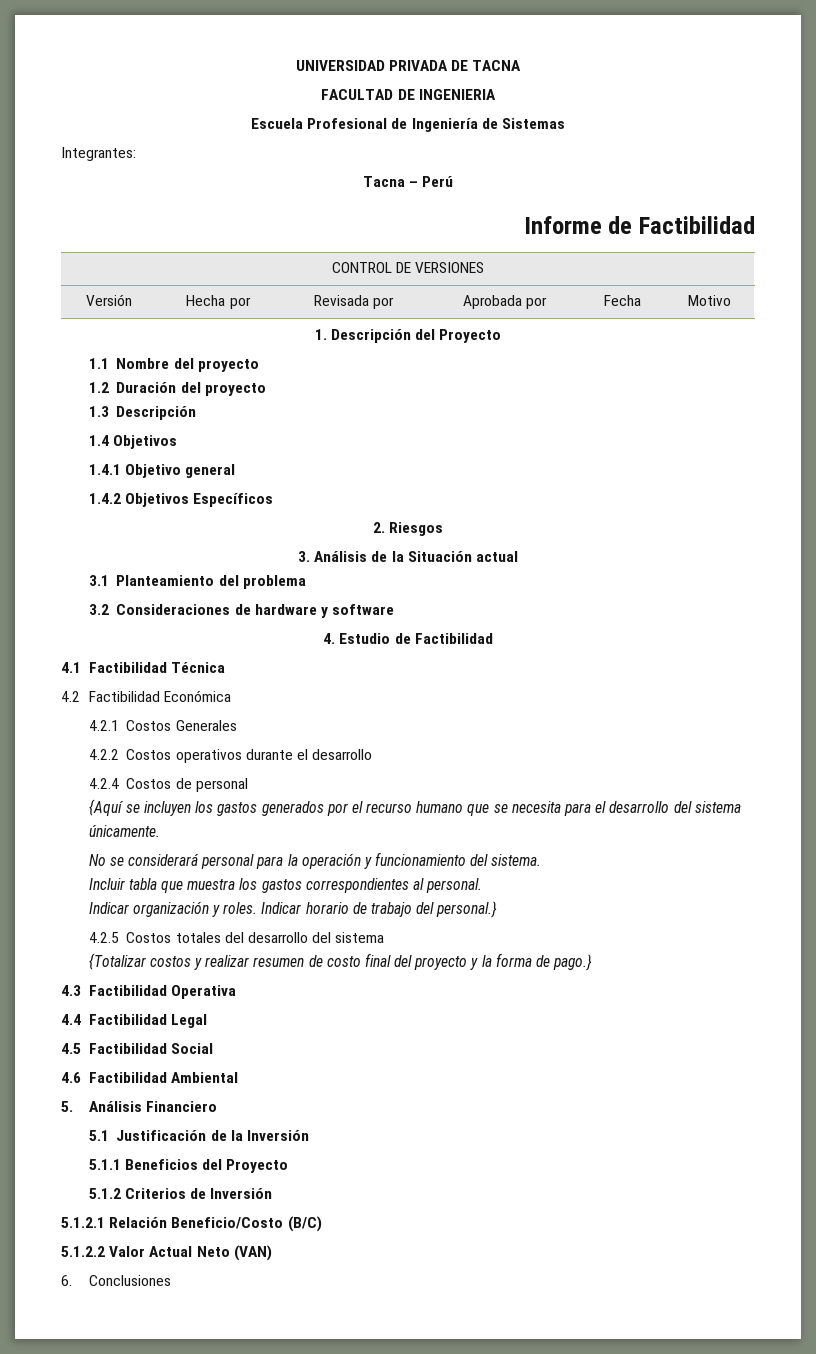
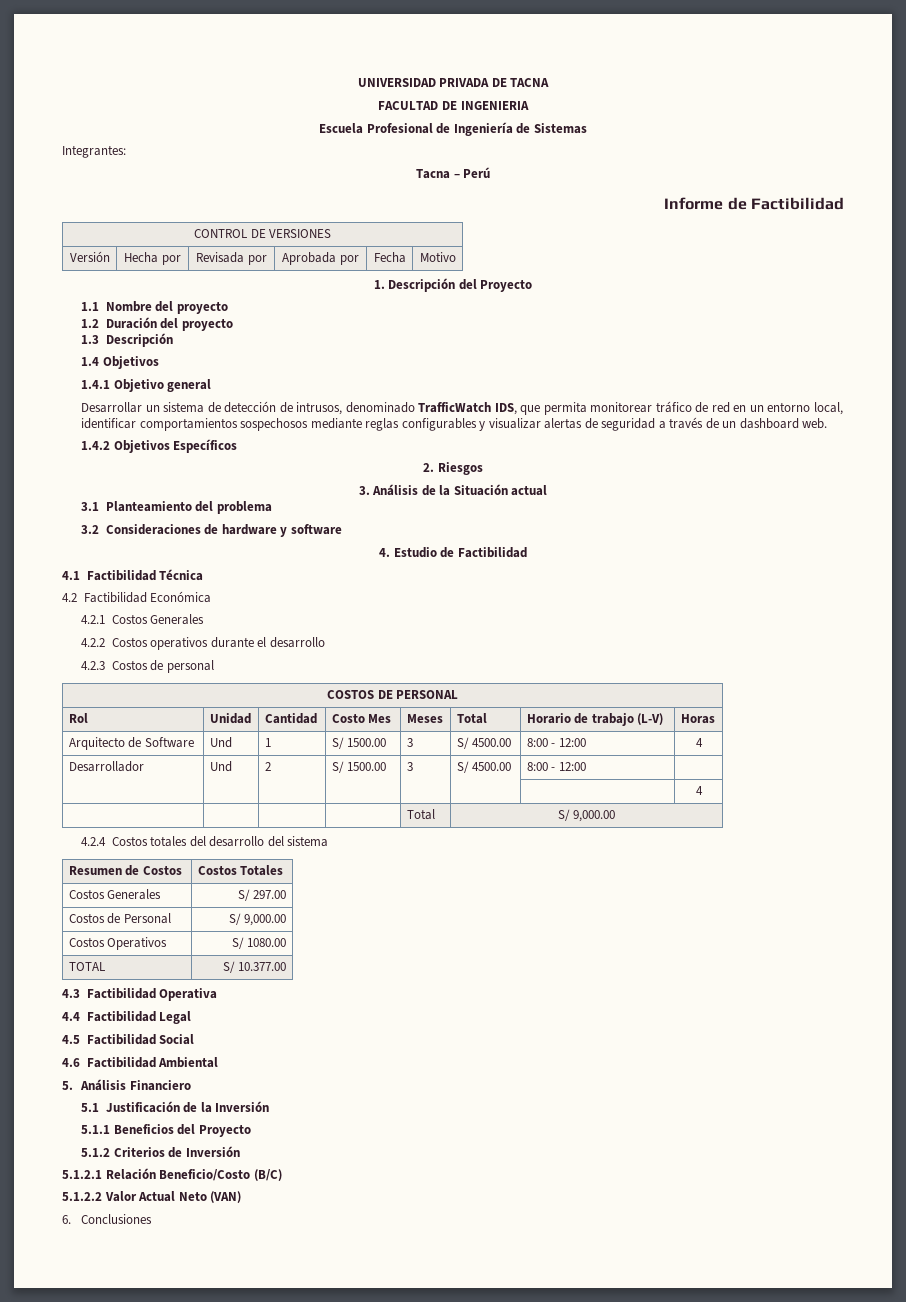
+ Desarrollar un sistema de detección de intrusos, denominado TrafficWatch IDS, que permita monitorear tráfico de red en un entorno local, identificar comportamientos sospechosos mediante reglas configurables y visualizar alertas de seguridad a través de un dashboard web.
- 4.2.4 Costos de personal
+ 4.2.3 Costos de personal
- {Aquí se incluyen los gastos generados por el recurso humano que se necesita para el desarrollo del sistema únicamente.
- No se considerará personal para la operación y funcionamiento del sistema.
- Incluir tabla que muestra los gastos correspondientes al personal.
- Indicar organización y roles. Indicar horario de trabajo del personal.}
- 4.2.5 Costos totales del desarrollo del sistema
+ COSTOS DE PERSONAL
+ Rol | Unidad | Cantidad | Costo Mes | Meses | Total | Horario de trabajo (L-V) | Horas
+ Arquitecto de Software | Und | 1 | S/ 1500.00 | 3 | S/ 4500.00 | 8:00 - 12:00 | 4
+ Desarrollador | Und | 2 | S/ 1500.00 | 3 | S/ 4500.00 | 8:00 - 12:00 |
+ | | | | | | | 4
+ | | | | Total | S/ 9,000.00
+ 4.2.4 Costos totales del desarrollo del sistema
- {Totalizar costos y realizar resumen de costo final del proyecto y la forma de pago.}
+ Resumen de Costos | Costos Totales
+ Costos Generales | S/ 297.00
+ Costos de Personal | S/ 9,000.00
+ Costos Operativos | S/ 1080.00
+ TOTAL | S/ 10.377.00

